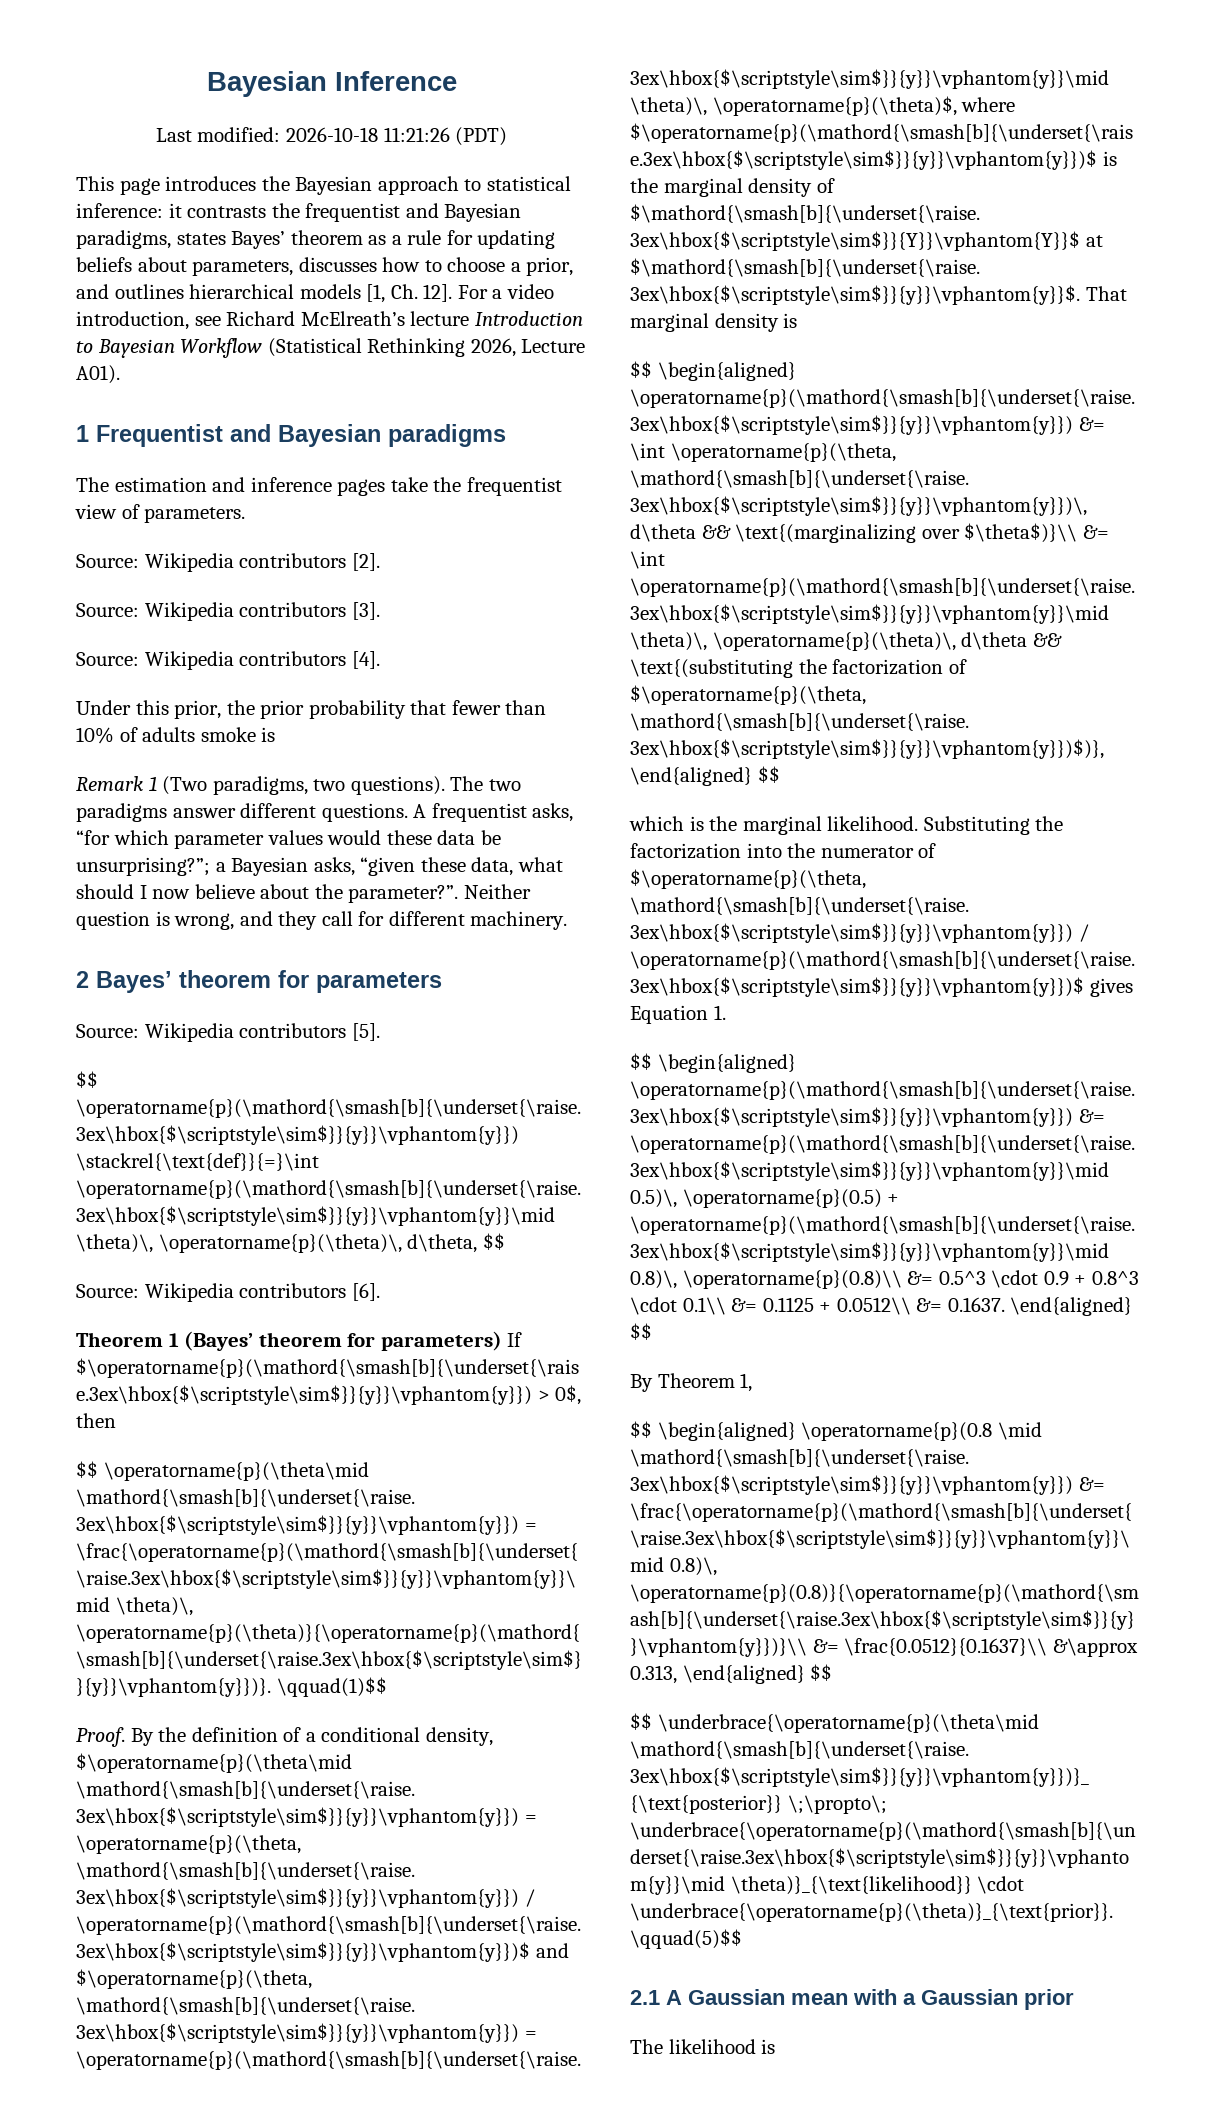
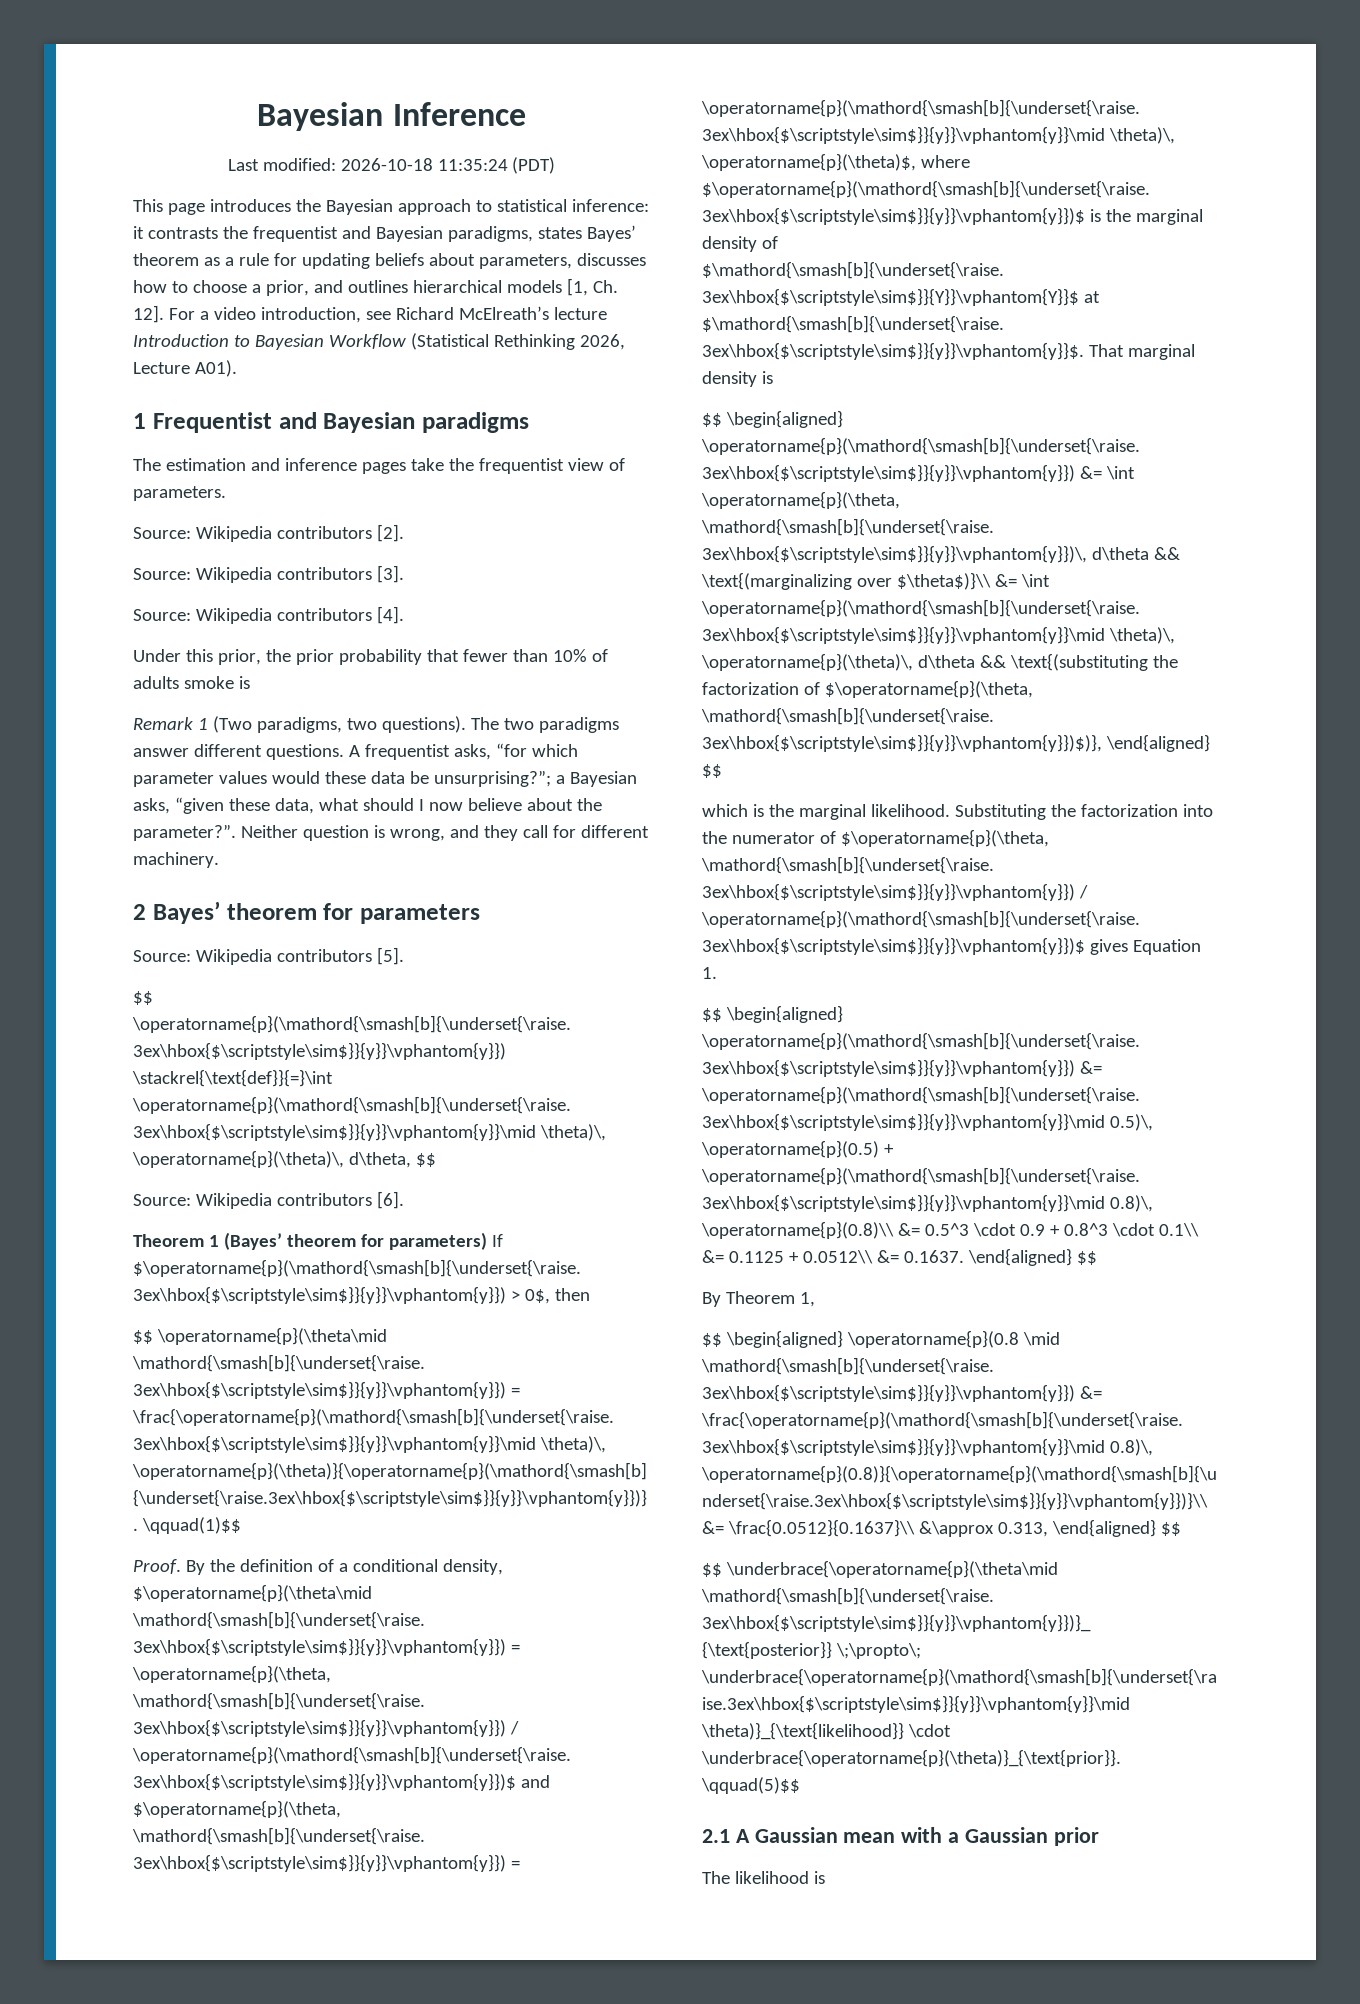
- Last modified: 2026-10-18 11:21:26 (PDT)
+ Last modified: 2026-10-18 11:35:24 (PDT)

